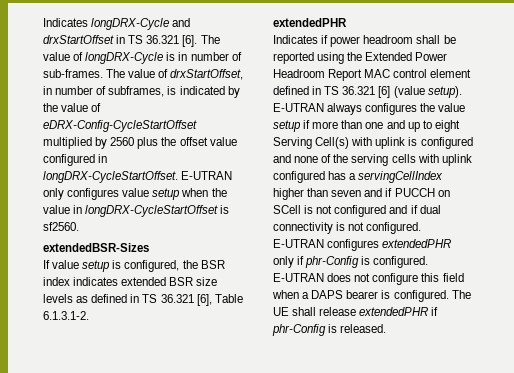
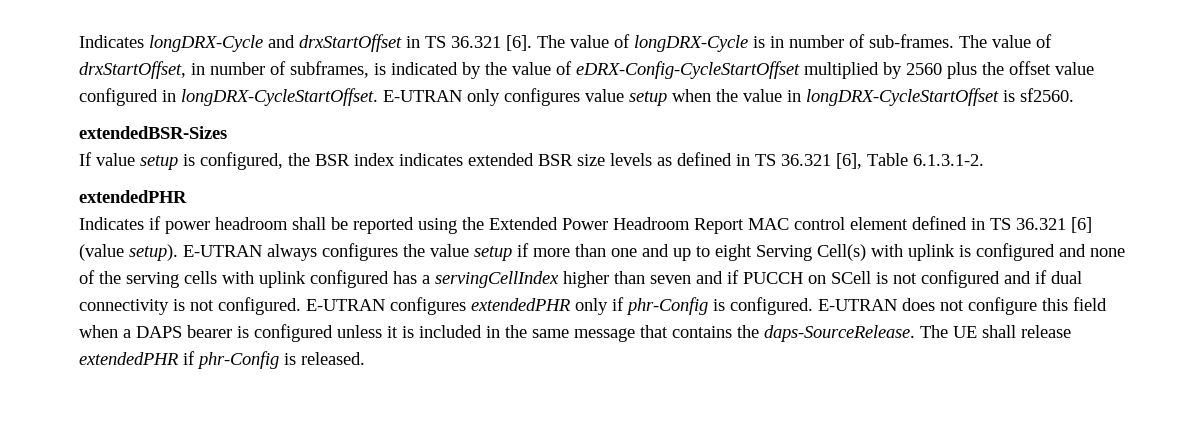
- E-UTRAN does not configure this field when a DAPS bearer is configured.
+ E-UTRAN does not configure this field when a DAPS bearer is configured unless it is included in the same message that contains the daps-SourceRelease.

